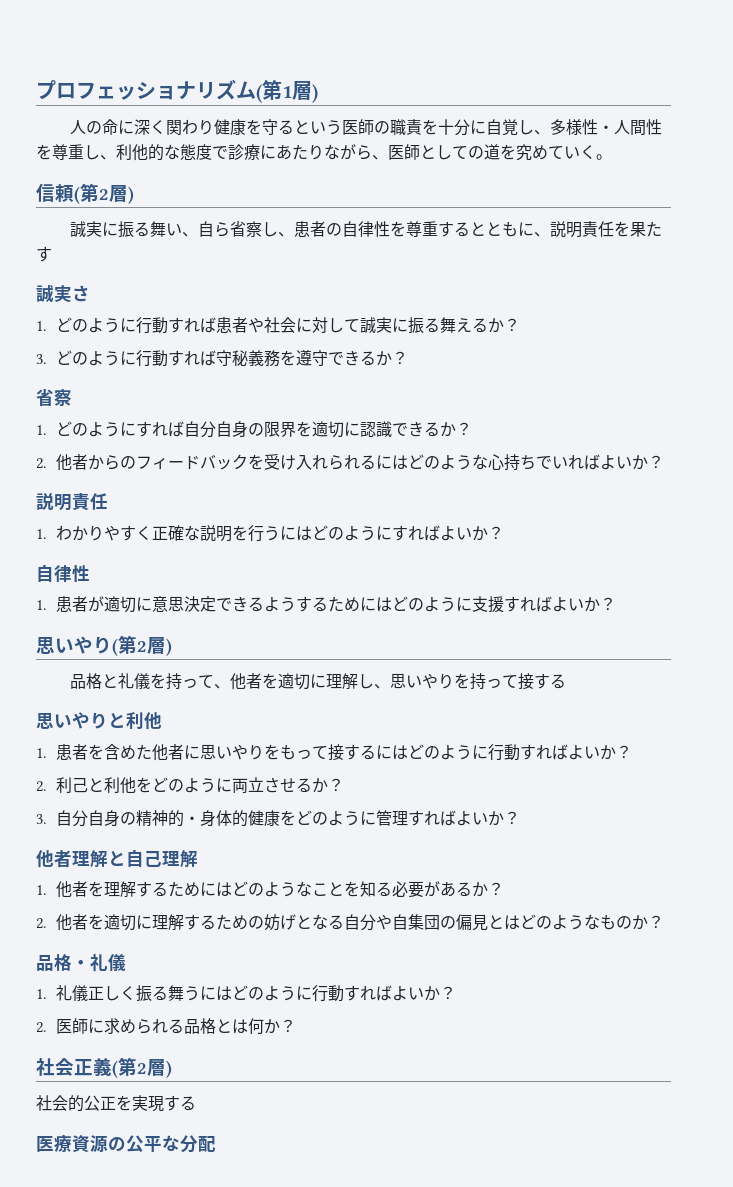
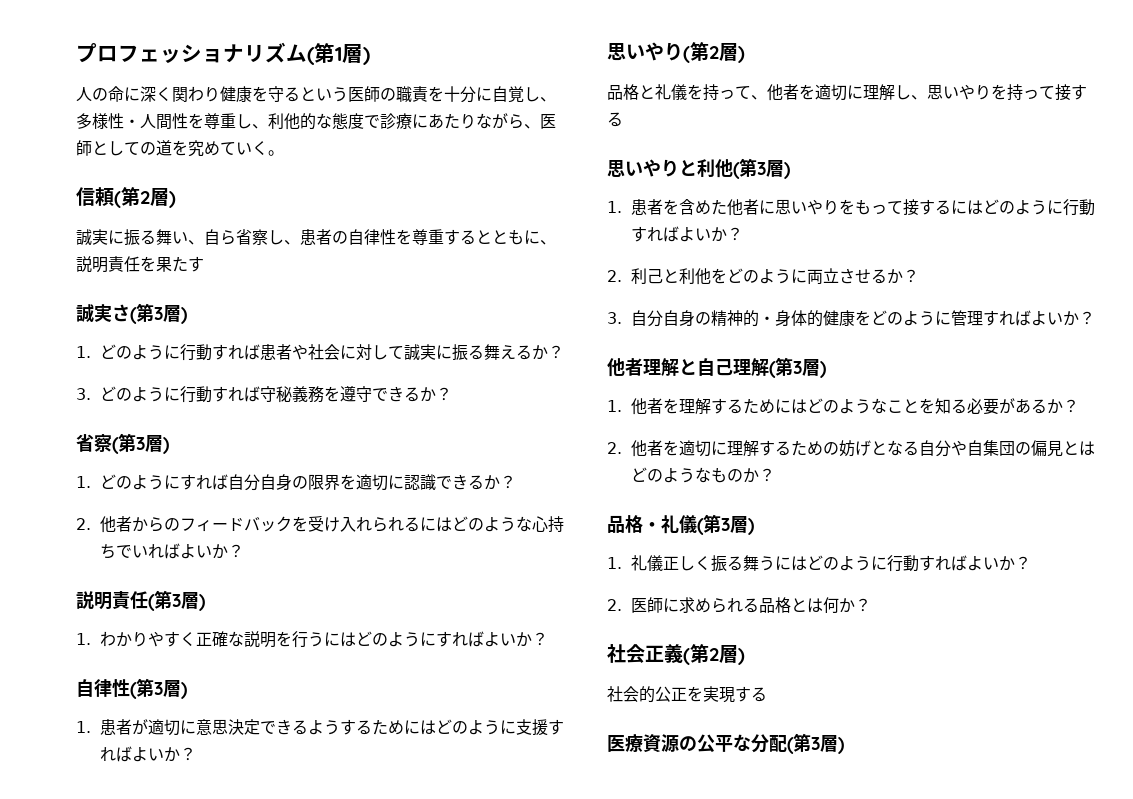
- 誠実さ
+ 誠実さ(第3層)
  3.どのように行動すれば守秘義務を遵守できるか？
- 省察
+ 省察(第3層)
  2.他者からのフィードバックを受け入れられるにはどのような心持ちでいればよいか？
- 説明責任
+ 説明責任(第3層)
  1.わかりやすく正確な説明を行うにはどのようにすればよいか？
- 自律性
+ 自律性(第3層)
- 思いやりと利他
+ 思いやりと利他(第3層)
- 他者理解と自己理解
+ 他者理解と自己理解(第3層)
- 品格・礼儀
+ 品格・礼儀(第3層)
- 医療資源の公平な分配
+ 医療資源の公平な分配(第3層)

